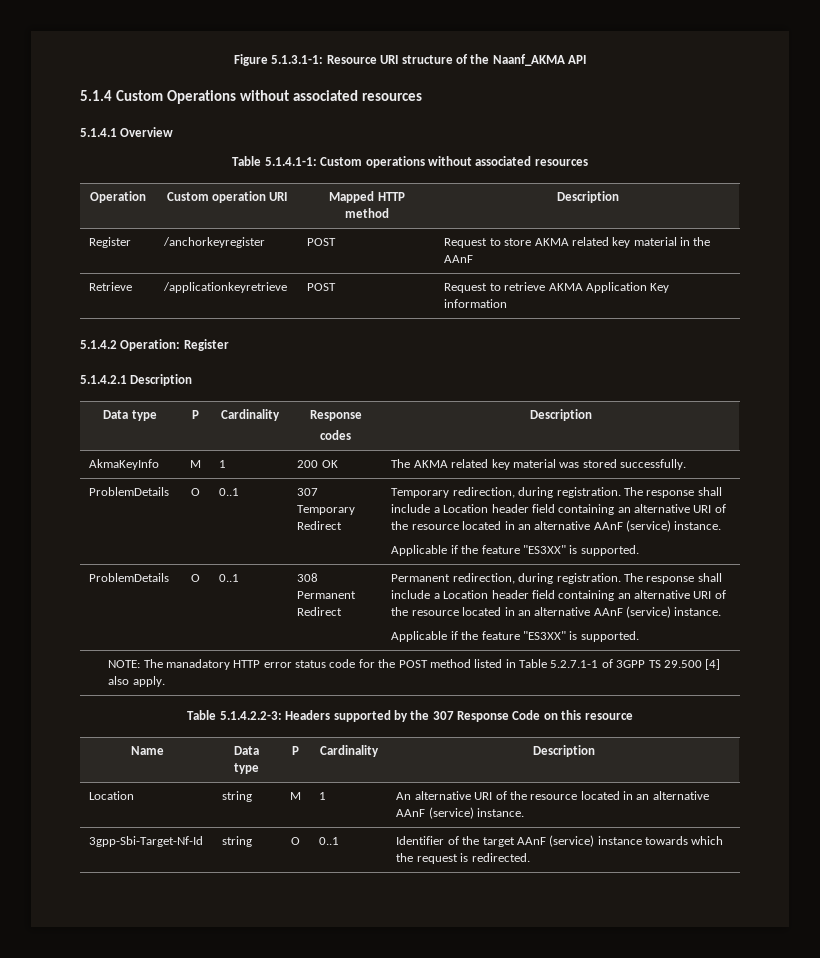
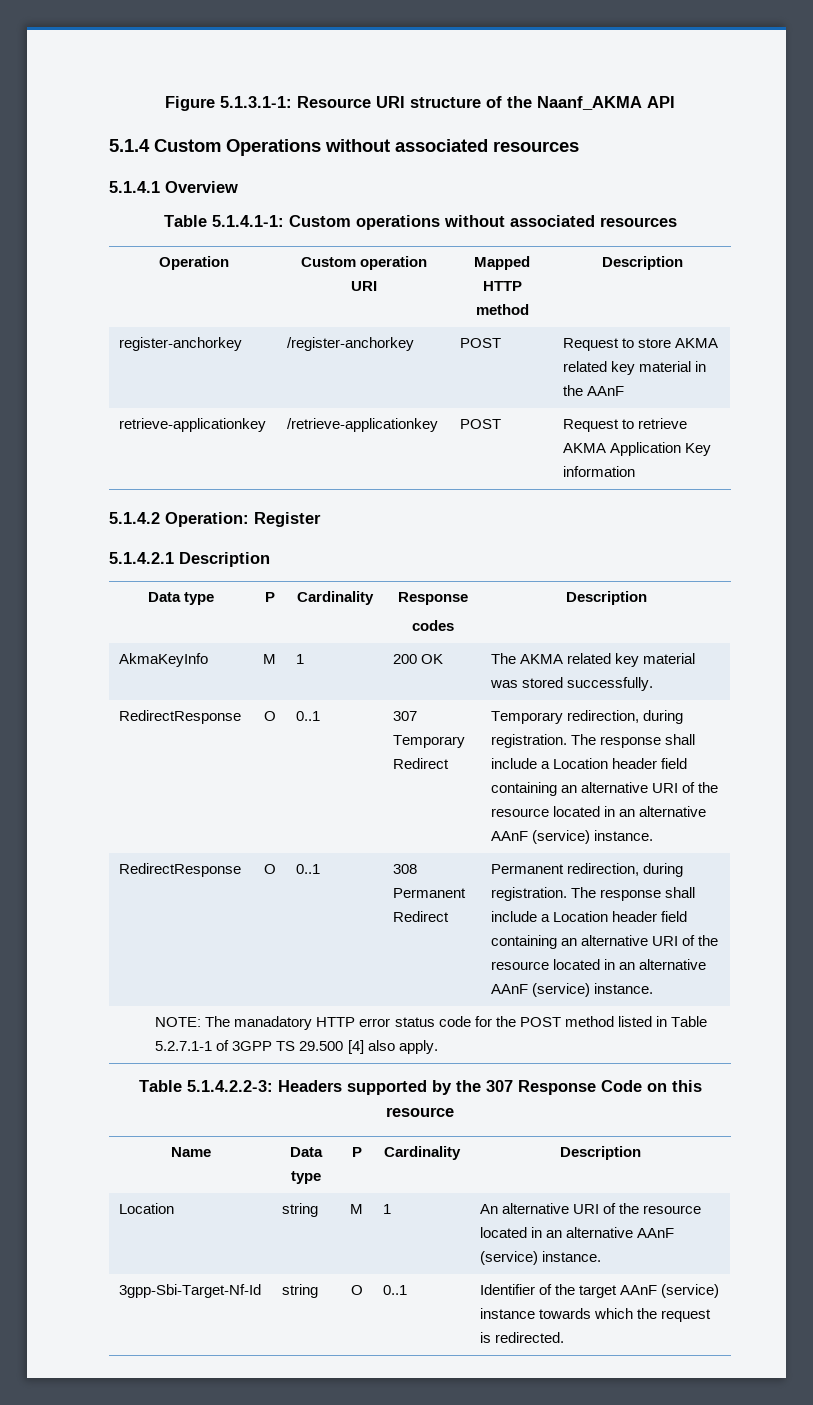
- Register | /anchorkeyregister | POST | Request to store AKMA related key material in the AAnF
+ register-anchorkey | /register-anchorkey | POST | Request to store AKMA related key material in the AAnF
- Retrieve | /applicationkeyretrieve | POST | Request to retrieve AKMA Application Key information
+ retrieve-applicationkey | /retrieve-applicationkey | POST | Request to retrieve AKMA Application Key information
- ProblemDetails | O | 0..1 | 307 Temporary Redirect | Temporary redirection, during registration. The response shall include a Location header field containing an alternative URI of the resource located in an alternative AAnF (service) instance.
- Applicable if the feature "ES3XX" is supported.
- ProblemDetails | O | 0..1 | 308 Permanent Redirect | Permanent redirection, during registration. The response shall include a Location header field containing an alternative URI of the resource located in an alternative AAnF (service) instance.
- Applicable if the feature "ES3XX" is supported.
+ RedirectResponse | O | 0..1 | 307 Temporary Redirect | Temporary redirection, during registration. The response shall include a Location header field containing an alternative URI of the resource located in an alternative AAnF (service) instance.
+ RedirectResponse | O | 0..1 | 308 Permanent Redirect | Permanent redirection, during registration. The response shall include a Location header field containing an alternative URI of the resource located in an alternative AAnF (service) instance.

